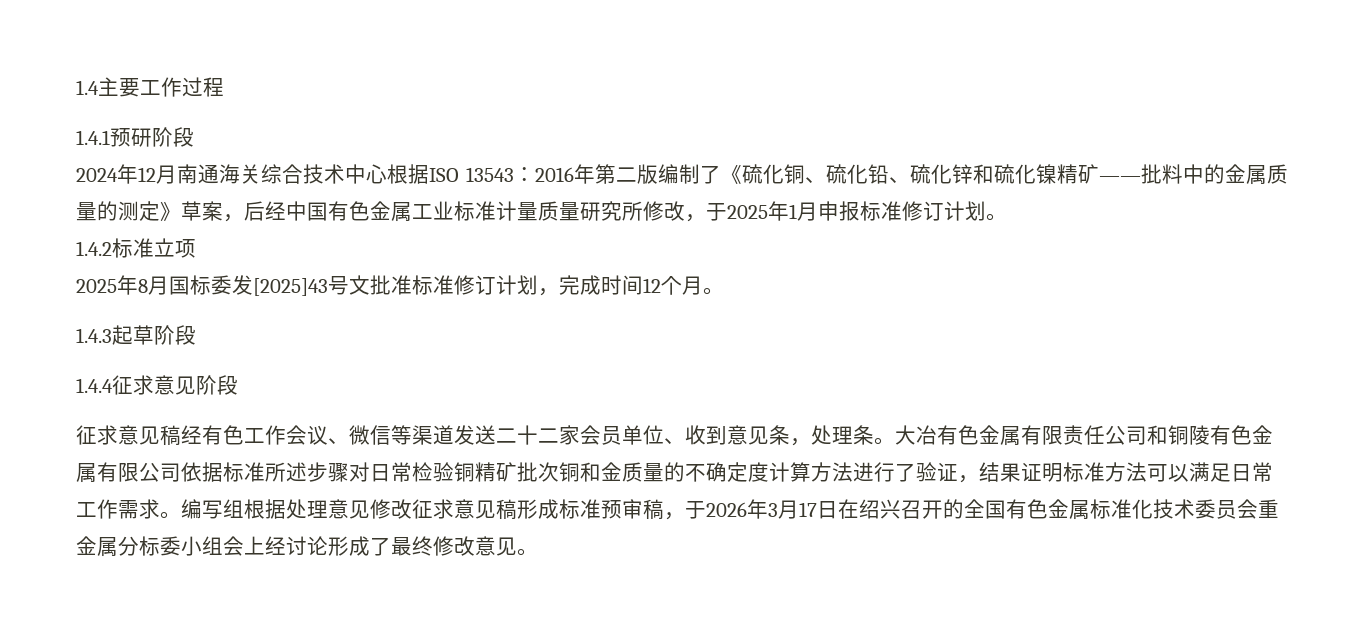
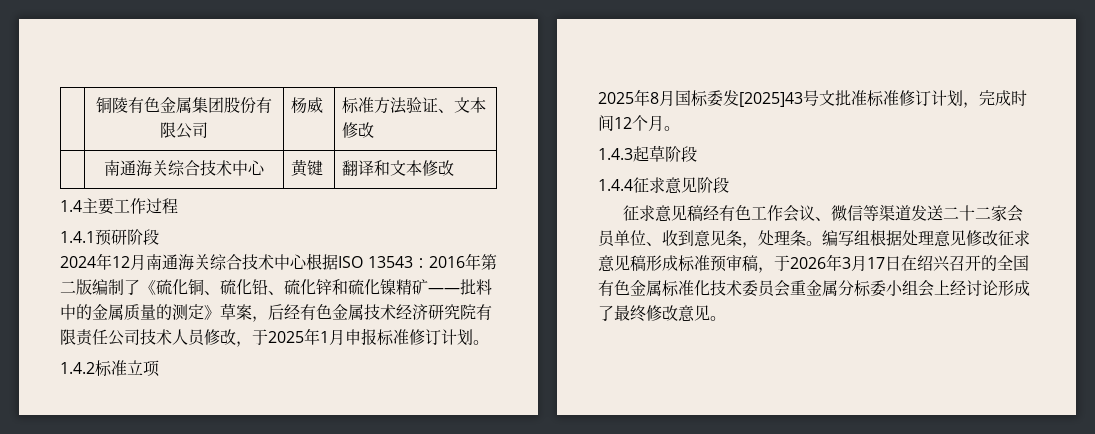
+ | 铜陵有色金属集团股份有限公司 | 杨威 | 标准方法验证、文本修改
+ | 南通海关综合技术中心 | 黄键 | 翻译和文本修改
- 2024年12月南通海关综合技术中心根据ISO 13543：2016年第二版编制了《硫化铜、硫化铅、硫化锌和硫化镍精矿——批料中的金属质量的测定》草案，后经中国有色金属工业标准计量质量研究所修改，于2025年1月申报标准修订计划。
+ 2024年12月南通海关综合技术中心根据ISO 13543：2016年第二版编制了《硫化铜、硫化铅、硫化锌和硫化镍精矿——批料中的金属质量的测定》草案，后经有色金属技术经济研究院有限责任公司技术人员修改，于2025年1月申报标准修订计划。
- 大冶有色金属有限责任公司和铜陵有色金属有限公司依据标准所述步骤对日常检验铜精矿批次铜和金质量的不确定度计算方法进行了验证，结果证明标准方法可以满足日常工作需求。

